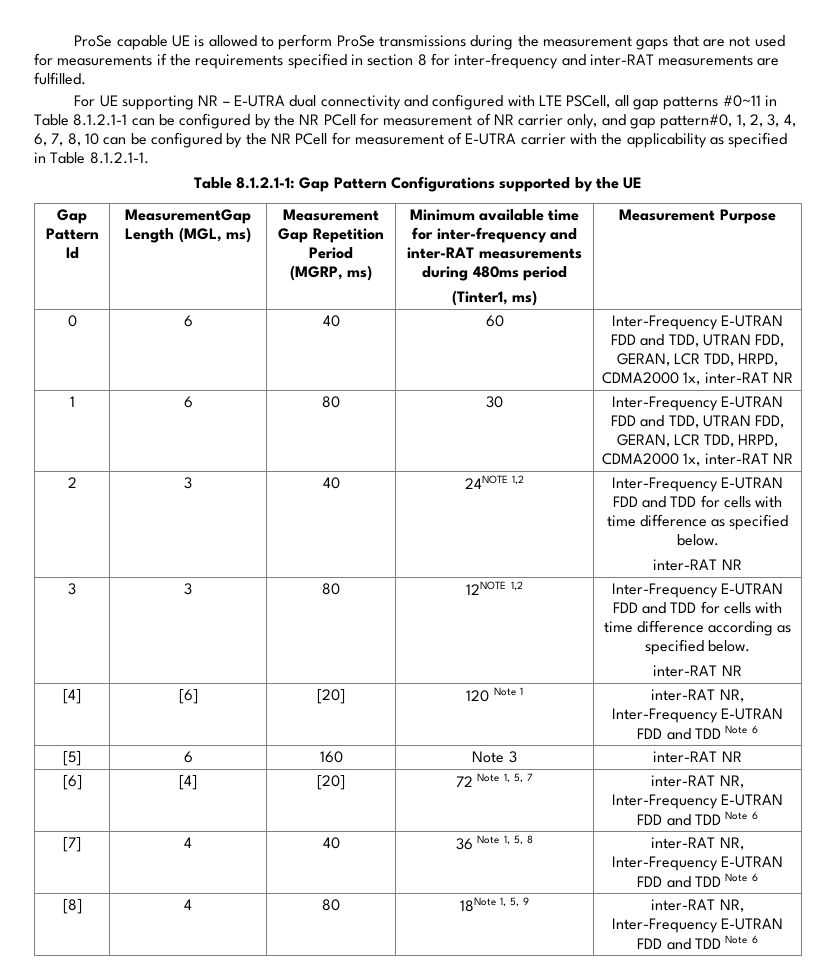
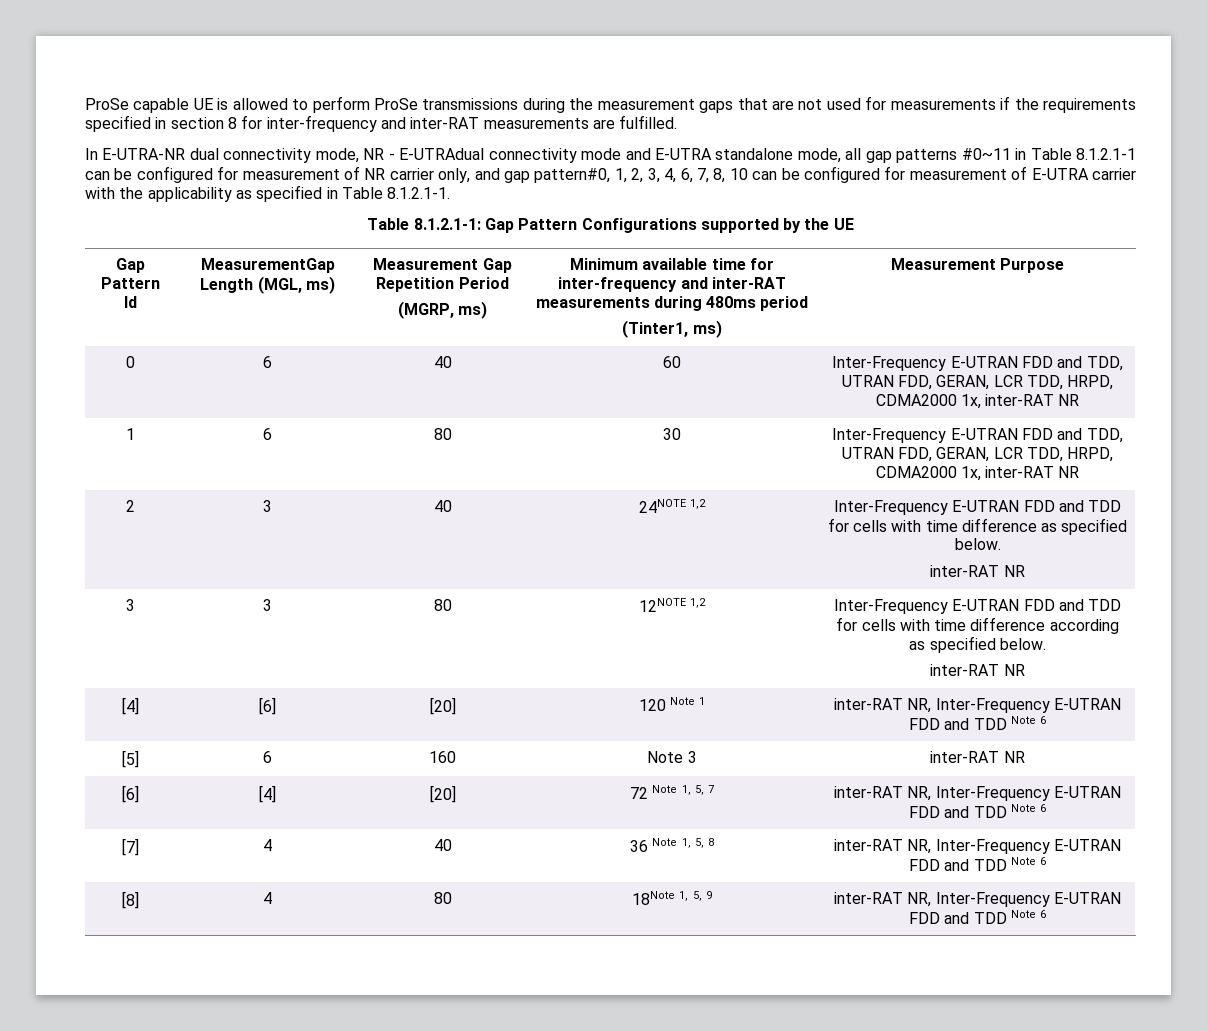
- For UE supporting NR – E-UTRA dual connectivity and configured with LTE PSCell, all gap patterns #0~11 in Table 8.1.2.1-1 can be configured by the NR PCell for measurement of NR carrier only, and gap pattern#0, 1, 2, 3, 4, 6, 7, 8, 10 can be configured by the NR PCell for measurement of E-UTRA carrier with the applicability as specified in Table 8.1.2.1-1.
+ In E-UTRA-NR dual connectivity mode, NR - E-UTRAdual connectivity mode and E-UTRA standalone mode, all gap patterns #0~11 in Table 8.1.2.1-1 can be configured for measurement of NR carrier only, and gap pattern#0, 1, 2, 3, 4, 6, 7, 8, 10 can be configured for measurement of E-UTRA carrier with the applicability as specified in Table 8.1.2.1-1.

